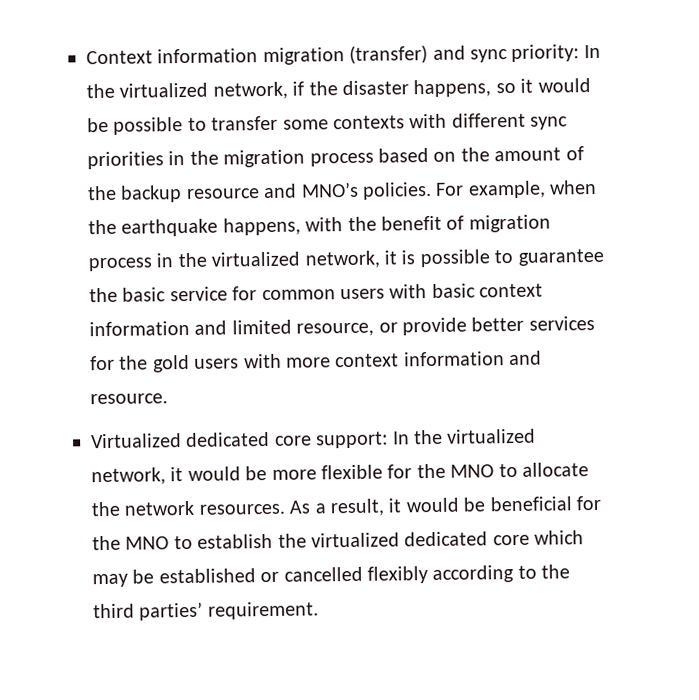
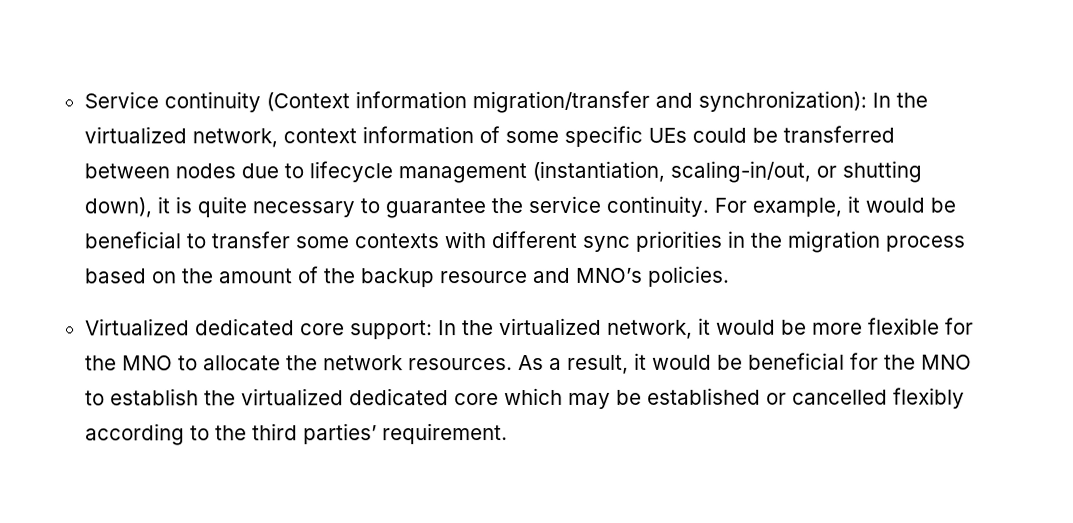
- Context information migration (transfer) and sync priority: In the virtualized network, if the disaster happens, so it would be possible to transfer some contexts with different sync priorities in the migration process based on the amount of the backup resource and MNO’s policies. For example, when the earthquake happens, with the benefit of migration process in the virtualized network, it is possible to guarantee the basic service for common users with basic context information and limited resource, or provide better services for the gold users with more context information and resource.
+ Service continuity (Context information migration/transfer and synchronization): In the virtualized network, context information of some specific UEs could be transferred between nodes due to lifecycle management (instantiation, scaling-in/out, or shutting down), it is quite necessary to guarantee the service continuity. For example, it would be beneficial to transfer some contexts with different sync priorities in the migration process based on the amount of the backup resource and MNO’s policies.

